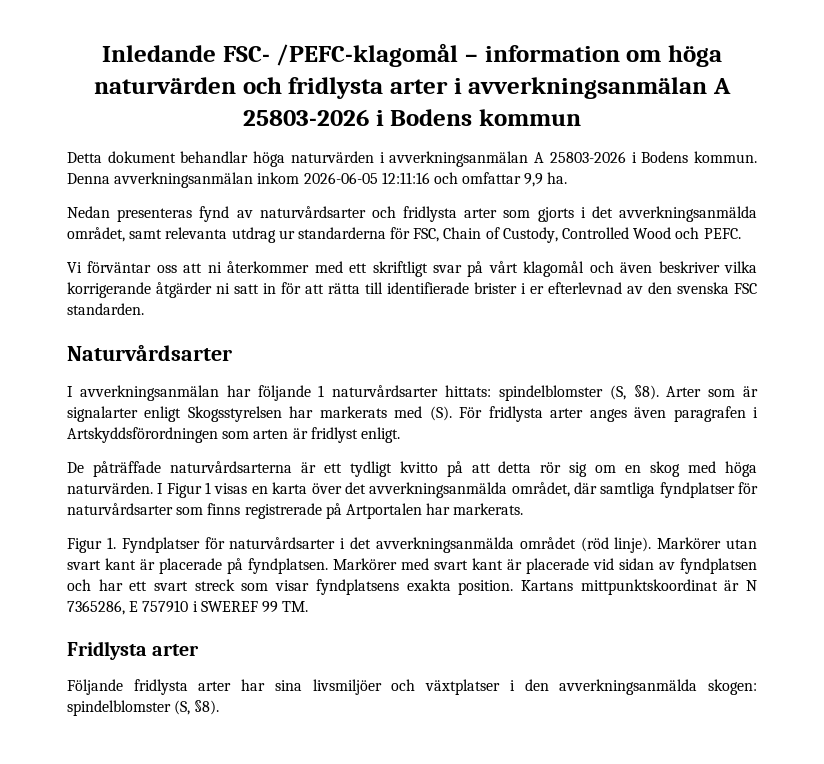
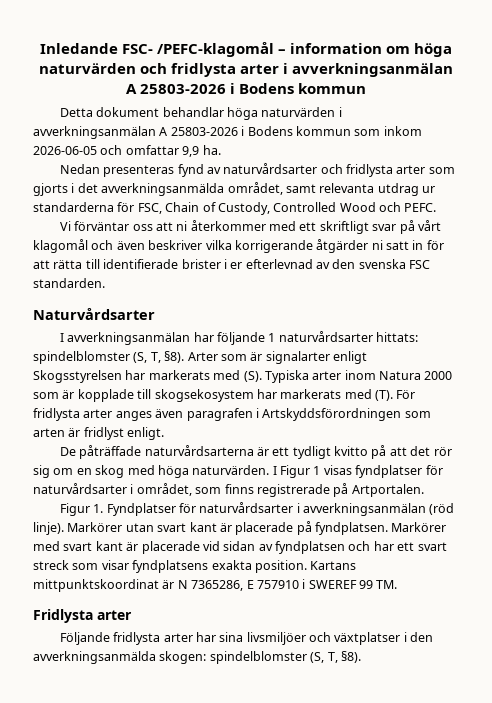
- Detta dokument behandlar höga naturvärden i avverkningsanmälan A 25803-2026 i Bodens kommun. Denna avverkningsanmälan inkom 2026-06-05 12:11:16 och omfattar 9,9 ha.
+ Detta dokument behandlar höga naturvärden i avverkningsanmälan A 25803-2026 i Bodens kommun som inkom 2026-06-05 och omfattar 9,9 ha.
- I avverkningsanmälan har följande 1 naturvårdsarter hittats: spindelblomster (S, §8).
+ I avverkningsanmälan har följande 1 naturvårdsarter hittats: spindelblomster (S, T, §8).
- Arter som är signalarter enligt Skogsstyrelsen har markerats med (S). För fridlysta arter anges även paragrafen i Artskyddsförordningen som arten är fridlyst enligt.
+ Arter som är signalarter enligt Skogsstyrelsen har markerats med (S). Typiska arter inom Natura 2000 som är kopplade till skogsekosystem har markerats med (T). För fridlysta arter anges även paragrafen i Artskyddsförordningen som arten är fridlyst enligt.
- De påträffade naturvårdsarterna är ett tydligt kvitto på att detta rör sig om en skog med höga naturvärden.
+ De påträffade naturvårdsarterna är ett tydligt kvitto på att det rör sig om en skog med höga naturvärden.
- I Figur 1 visas en karta över det avverkningsanmälda området, där samtliga fyndplatser för naturvårdsarter som finns registrerade på Artportalen har markerats.
+ I Figur 1 visas fyndplatser för naturvårdsarter i området, som finns registrerade på Artportalen.
- Figur 1. Fyndplatser för naturvårdsarter i det avverkningsanmälda området (röd linje).
+ Figur 1. Fyndplatser för naturvårdsarter i avverkningsanmälan (röd linje).
- Följande fridlysta arter har sina livsmiljöer och växtplatser i den avverkningsanmälda skogen: spindelblomster (S, §8).
+ Följande fridlysta arter har sina livsmiljöer och växtplatser i den avverkningsanmälda skogen: spindelblomster (S, T, §8).

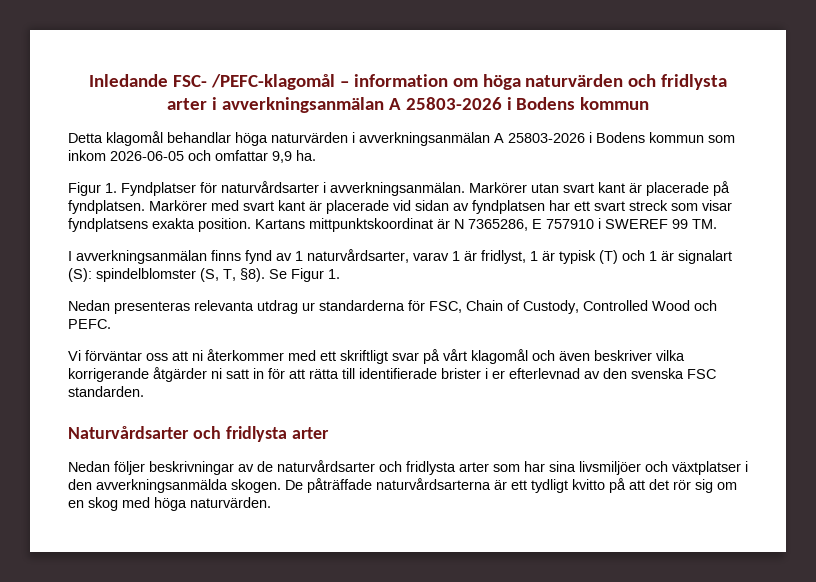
- Detta dokument behandlar höga naturvärden i avverkningsanmälan A 25803-2026 i Bodens kommun som inkom 2026-06-05 och omfattar 9,9 ha.
+ Detta klagomål behandlar höga naturvärden i avverkningsanmälan A 25803-2026 i Bodens kommun som inkom 2026-06-05 och omfattar 9,9 ha.
- Nedan presenteras fynd av naturvårdsarter och fridlysta arter som gjorts i det avverkningsanmälda området, samt relevanta utdrag ur standarderna för FSC, Chain of Custody, Controlled Wood och PEFC.
+ Figur 1. Fyndplatser för naturvårdsarter i avverkningsanmälan. Markörer utan svart kant är placerade på fyndplatsen. Markörer med svart kant är placerade vid sidan av fyndplatsen har ett svart streck som visar fyndplatsens exakta position. Kartans mittpunktskoordinat är N 7365286, E 757910 i SWEREF 99 TM.
+ I avverkningsanmälan finns fynd av 1 naturvårdsarter, varav 1 är fridlyst, 1 är typisk (T) och 1 är signalart (S): spindelblomster (S, T, §8). Se Figur 1.
+ Nedan presenteras relevanta utdrag ur standarderna för FSC, Chain of Custody, Controlled Wood och PEFC.
- Naturvårdsarter
- I avverkningsanmälan har följande 1 naturvårdsarter hittats: spindelblomster (S, T, §8). Arter som är signalarter enligt Skogsstyrelsen har markerats med (S). Typiska arter inom Natura 2000 som är kopplade till skogsekosystem har markerats med (T). För fridlysta arter anges även paragrafen i Artskyddsförordningen som arten är fridlyst enligt.
- De påträffade naturvårdsarterna är ett tydligt kvitto på att det rör sig om en skog med höga naturvärden. I Figur 1 visas fyndplatser för naturvårdsarter i området, som finns registrerade på Artportalen.
- Figur 1. Fyndplatser för naturvårdsarter i avverkningsanmälan (röd linje). Markörer utan svart kant är placerade på fyndplatsen. Markörer med svart kant är placerade vid sidan av fyndplatsen och har ett svart streck som visar fyndplatsens exakta position. Kartans mittpunktskoordinat är N 7365286, E 757910 i SWEREF 99 TM.
- Fridlysta arter
- Följande fridlysta arter har sina livsmiljöer och växtplatser i den avverkningsanmälda skogen: spindelblomster (S, T, §8).
+ Naturvårdsarter och fridlysta arter
+ Nedan följer beskrivningar av de naturvårdsarter och fridlysta arter som har sina livsmiljöer och växtplatser i den avverkningsanmälda skogen. De påträffade naturvårdsarterna är ett tydligt kvitto på att det rör sig om en skog med höga naturvärden.

